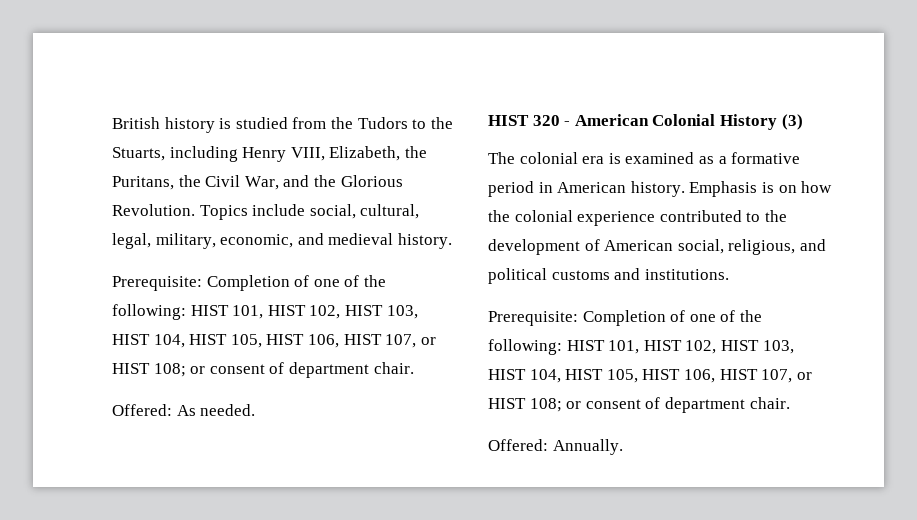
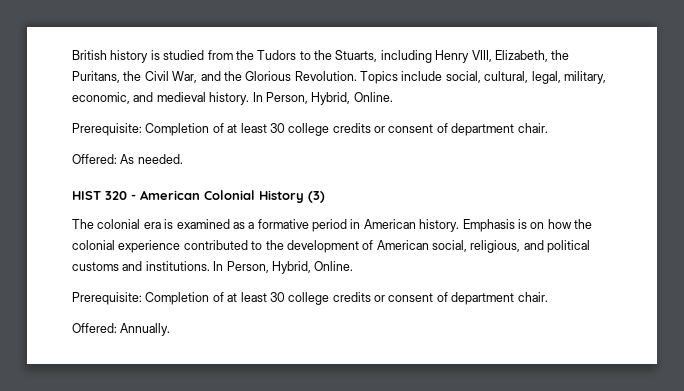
- Topics include social, cultural, legal, military, economic, and medieval history.
- Prerequisite: Completion of one of the following: HIST 101, HIST 102, HIST 103, HIST 104, HIST 105, HIST 106, HIST 107, or HIST 108; or consent of department chair.
+ Topics include social, cultural, legal, military, economic, and medieval history. In Person, Hybrid, Online.
+ Prerequisite: Completion of at least 30 college credits or consent of department chair.
- Emphasis is on how the colonial experience contributed to the development of American social, religious, and political customs and institutions.
- Prerequisite: Completion of one of the following: HIST 101, HIST 102, HIST 103, HIST 104, HIST 105, HIST 106, HIST 107, or HIST 108; or consent of department chair.
+ Emphasis is on how the colonial experience contributed to the development of American social, religious, and political customs and institutions. In Person, Hybrid, Online.
+ Prerequisite: Completion of at least 30 college credits or consent of department chair.

